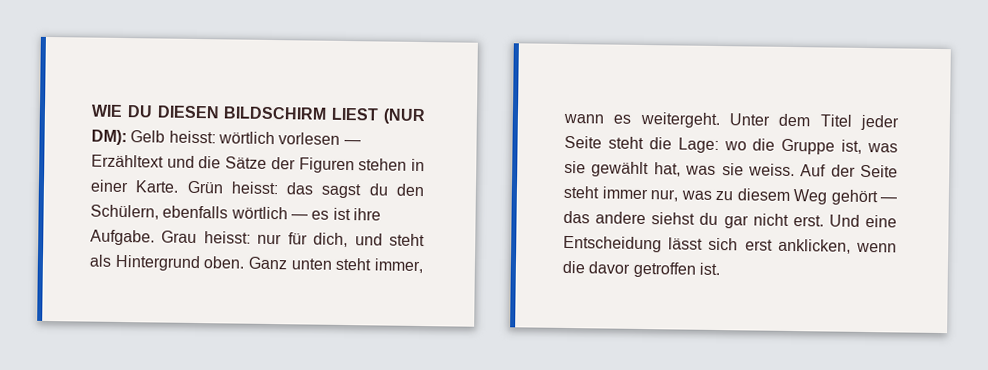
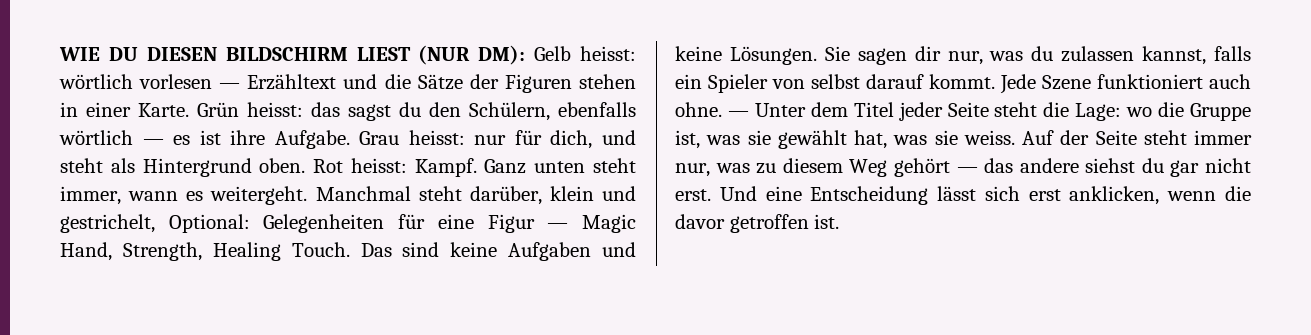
+ Rot heisst: Kampf.
- Unter dem Titel jeder Seite steht die Lage: wo die Gruppe ist, was sie gewählt hat, was sie weiss.
+ Manchmal steht darüber, klein und gestrichelt, Optional: Gelegenheiten für eine Figur — Magic Hand, Strength, Healing Touch. Das sind keine Aufgaben und keine Lösungen. Sie sagen dir nur, was du zulassen kannst, falls ein Spieler von selbst darauf kommt. Jede Szene funktioniert auch ohne. — Unter dem Titel jeder Seite steht die Lage: wo die Gruppe ist, was sie gewählt hat, was sie weiss.

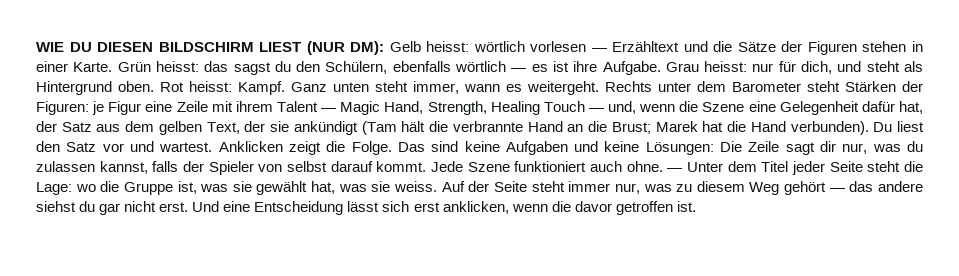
- Manchmal steht darüber, klein und gestrichelt, Optional: Gelegenheiten für eine Figur — Magic Hand, Strength, Healing Touch.
+ Rechts unter dem Barometer steht Stärken der Figuren: je Figur eine Zeile mit ihrem Talent — Magic Hand, Strength, Healing Touch — und, wenn die Szene eine Gelegenheit dafür hat, der Satz aus dem gelben Text, der sie ankündigt (Tam hält die verbrannte Hand an die Brust; Marek hat die Hand verbunden). Du liest den Satz vor und wartest. Anklicken zeigt die Folge.
- Das sind keine Aufgaben und keine Lösungen. Sie sagen dir nur, was du zulassen kannst, falls ein Spieler von selbst darauf kommt.
+ Das sind keine Aufgaben und keine Lösungen: Die Zeile sagt dir nur, was du zulassen kannst, falls der Spieler von selbst darauf kommt.

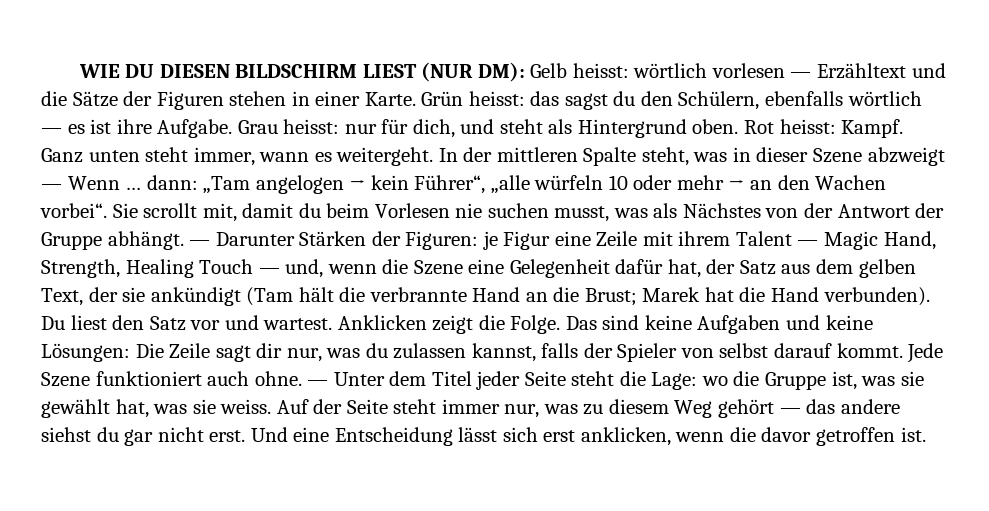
- Rechts unter dem Barometer steht Stärken der Figuren: je Figur eine Zeile mit ihrem Talent — Magic Hand, Strength, Healing Touch — und, wenn die Szene eine Gelegenheit dafür hat, der Satz aus dem gelben Text, der sie ankündigt (Tam hält die verbrannte Hand an die Brust; Marek hat die Hand verbunden).
+ In der mittleren Spalte steht, was in dieser Szene abzweigt — Wenn … dann: „Tam angelogen → kein Führer“, „alle würfeln 10 oder mehr → an den Wachen vorbei“. Sie scrollt mit, damit du beim Vorlesen nie suchen musst, was als Nächstes von der Antwort der Gruppe abhängt. — Darunter Stärken der Figuren: je Figur eine Zeile mit ihrem Talent — Magic Hand, Strength, Healing Touch — und, wenn die Szene eine Gelegenheit dafür hat, der Satz aus dem gelben Text, der sie ankündigt (Tam hält die verbrannte Hand an die Brust; Marek hat die Hand verbunden).

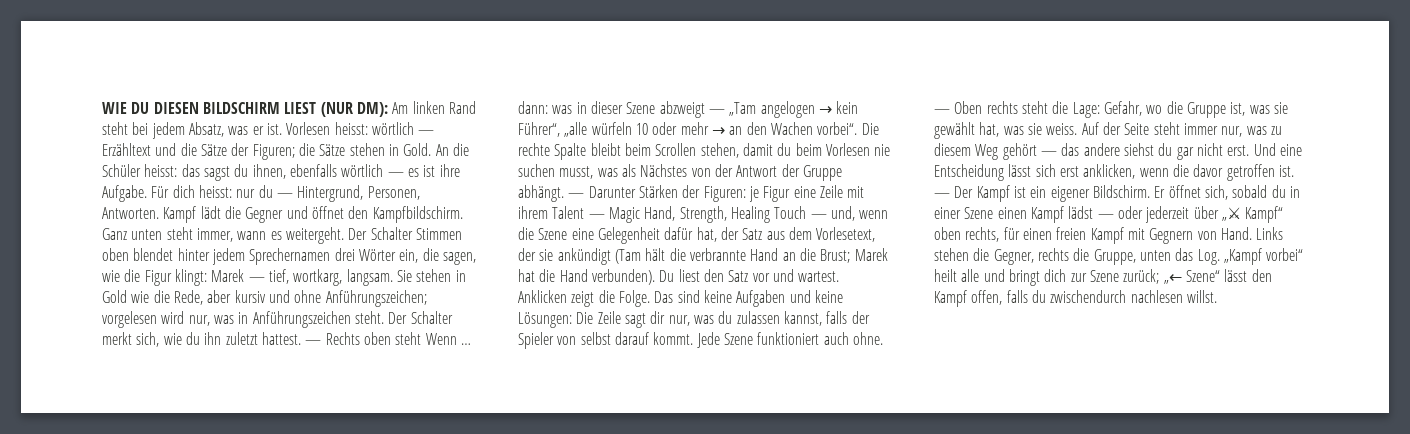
- WIE DU DIESEN BILDSCHIRM LIEST (NUR DM): Gelb heisst: wörtlich vorlesen — Erzähltext und die Sätze der Figuren stehen in einer Karte. Grün heisst: das sagst du den Schülern, ebenfalls wörtlich — es ist ihre Aufgabe.
+ WIE DU DIESEN BILDSCHIRM LIEST (NUR DM): Am linken Rand steht bei jedem Absatz, was er ist. Vorlesen heisst: wörtlich — Erzähltext und die Sätze der Figuren; die Sätze stehen in Gold. An die Schüler heisst: das sagst du ihnen, ebenfalls wörtlich — es ist ihre Aufgabe.
- Grau heisst: nur für dich, und steht als Hintergrund oben. Rot heisst: Kampf.
+ Für dich heisst: nur du — Hintergrund, Personen, Antworten. Kampf lädt die Gegner und öffnet den Kampfbildschirm.
- In der mittleren Spalte steht, was in dieser Szene abzweigt — Wenn … dann: „Tam angelogen → kein Führer“, „alle würfeln 10 oder mehr → an den Wachen vorbei“.
+ Der Schalter Stimmen oben blendet hinter jedem Sprechernamen drei Wörter ein, die sagen, wie die Figur klingt: Marek — tief, wortkarg, langsam. Sie stehen in Gold wie die Rede, aber kursiv und ohne Anführungszeichen; vorgelesen wird nur, was in Anführungszeichen steht. Der Schalter merkt sich, wie du ihn zuletzt hattest. — Rechts oben steht Wenn … dann: was in dieser Szene abzweigt — „Tam angelogen → kein Führer“, „alle würfeln 10 oder mehr → an den Wachen vorbei“.
- Sie scrollt mit, damit du beim Vorlesen nie suchen musst, was als Nächstes von der Antwort der Gruppe abhängt.
+ Die rechte Spalte bleibt beim Scrollen stehen, damit du beim Vorlesen nie suchen musst, was als Nächstes von der Antwort der Gruppe abhängt.
- — Darunter Stärken der Figuren: je Figur eine Zeile mit ihrem Talent — Magic Hand, Strength, Healing Touch — und, wenn die Szene eine Gelegenheit dafür hat, der Satz aus dem gelben Text, der sie ankündigt (Tam hält die verbrannte Hand an die Brust; Marek hat die Hand verbunden).
+ — Darunter Stärken der Figuren: je Figur eine Zeile mit ihrem Talent — Magic Hand, Strength, Healing Touch — und, wenn die Szene eine Gelegenheit dafür hat, der Satz aus dem Vorlesetext, der sie ankündigt (Tam hält die verbrannte Hand an die Brust; Marek hat die Hand verbunden).
- — Unter dem Titel jeder Seite steht die Lage: wo die Gruppe ist, was sie gewählt hat, was sie weiss.
+ — Oben rechts steht die Lage: Gefahr, wo die Gruppe ist, was sie gewählt hat, was sie weiss.
+ — Der Kampf ist ein eigener Bildschirm. Er öffnet sich, sobald du in einer Szene einen Kampf lädst — oder jederzeit über „⚔ Kampf“ oben rechts, für einen freien Kampf mit Gegnern von Hand. Links stehen die Gegner, rechts die Gruppe, unten das Log. „Kampf vorbei“ heilt alle und bringt dich zur Szene zurück; „← Szene“ lässt den Kampf offen, falls du zwischendurch nachlesen willst.

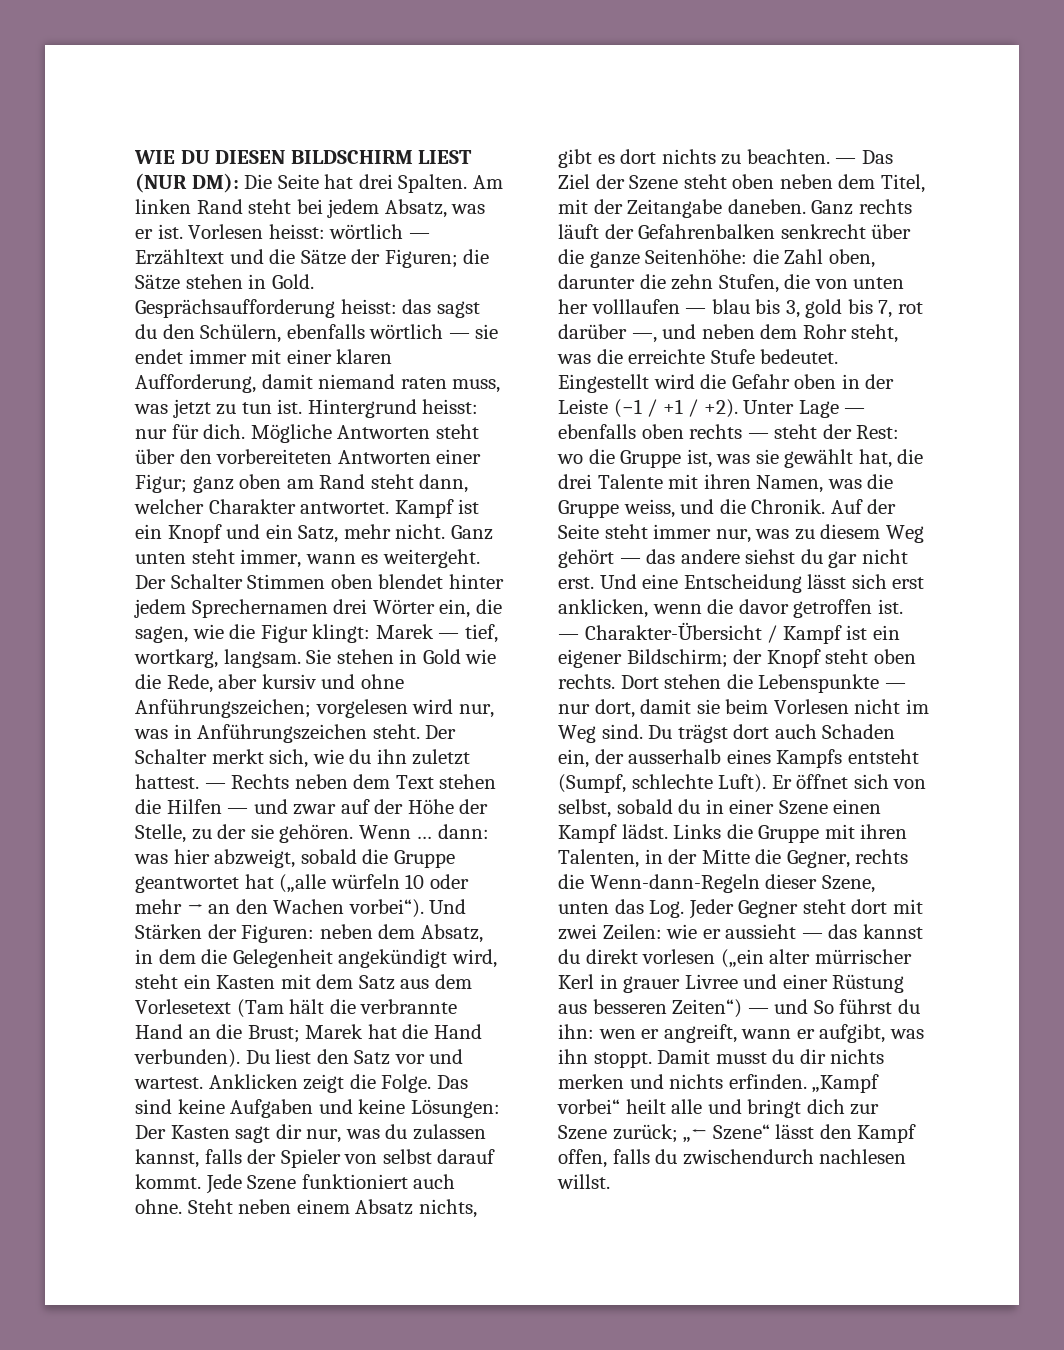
- WIE DU DIESEN BILDSCHIRM LIEST (NUR DM): Am linken Rand steht bei jedem Absatz, was er ist.
+ WIE DU DIESEN BILDSCHIRM LIEST (NUR DM): Die Seite hat drei Spalten. Am linken Rand steht bei jedem Absatz, was er ist.
- An die Schüler heisst: das sagst du ihnen, ebenfalls wörtlich — es ist ihre Aufgabe. Für dich heisst: nur du — Hintergrund, Personen, Antworten. Kampf lädt die Gegner und öffnet den Kampfbildschirm.
+ Gesprächsaufforderung heisst: das sagst du den Schülern, ebenfalls wörtlich — sie endet immer mit einer klaren Aufforderung, damit niemand raten muss, was jetzt zu tun ist. Hintergrund heisst: nur für dich. Mögliche Antworten steht über den vorbereiteten Antworten einer Figur; ganz oben am Rand steht dann, welcher Charakter antwortet. Kampf ist ein Knopf und ein Satz, mehr nicht.
- — Rechts oben steht Wenn … dann: was in dieser Szene abzweigt — „Tam angelogen → kein Führer“, „alle würfeln 10 oder mehr → an den Wachen vorbei“. Die rechte Spalte bleibt beim Scrollen stehen, damit du beim Vorlesen nie suchen musst, was als Nächstes von der Antwort der Gruppe abhängt. — Darunter Stärken der Figuren: je Figur eine Zeile mit ihrem Talent — Magic Hand, Strength, Healing Touch — und, wenn die Szene eine Gelegenheit dafür hat, der Satz aus dem Vorlesetext, der sie ankündigt (Tam hält die verbrannte Hand an die Brust; Marek hat die Hand verbunden).
+ — Rechts neben dem Text stehen die Hilfen — und zwar auf der Höhe der Stelle, zu der sie gehören. Wenn … dann: was hier abzweigt, sobald die Gruppe geantwortet hat („alle würfeln 10 oder mehr → an den Wachen vorbei“). Und Stärken der Figuren: neben dem Absatz, in dem die Gelegenheit angekündigt wird, steht ein Kasten mit dem Satz aus dem Vorlesetext (Tam hält die verbrannte Hand an die Brust; Marek hat die Hand verbunden).
- Das sind keine Aufgaben und keine Lösungen: Die Zeile sagt dir nur, was du zulassen kannst, falls der Spieler von selbst darauf kommt.
+ Das sind keine Aufgaben und keine Lösungen: Der Kasten sagt dir nur, was du zulassen kannst, falls der Spieler von selbst darauf kommt.
- — Oben rechts steht die Lage: Gefahr, wo die Gruppe ist, was sie gewählt hat, was sie weiss.
+ Steht neben einem Absatz nichts, gibt es dort nichts zu beachten. — Das Ziel der Szene steht oben neben dem Titel, mit der Zeitangabe daneben. Ganz rechts läuft der Gefahrenbalken senkrecht über die ganze Seitenhöhe: die Zahl oben, darunter die zehn Stufen, die von unten her volllaufen — blau bis 3, gold bis 7, rot darüber —, und neben dem Rohr steht, was die erreichte Stufe bedeutet. Eingestellt wird die Gefahr oben in der Leiste (−1 / +1 / +2). Unter Lage — ebenfalls oben rechts — steht der Rest: wo die Gruppe ist, was sie gewählt hat, die drei Talente mit ihren Namen, was die Gruppe weiss, und die Chronik.
- — Der Kampf ist ein eigener Bildschirm. Er öffnet sich, sobald du in einer Szene einen Kampf lädst — oder jederzeit über „⚔ Kampf“ oben rechts, für einen freien Kampf mit Gegnern von Hand. Links stehen die Gegner, rechts die Gruppe, unten das Log. „Kampf vorbei“ heilt alle und bringt dich zur Szene zurück; „← Szene“ lässt den Kampf offen, falls du zwischendurch nachlesen willst.
+ — Charakter-Übersicht / Kampf ist ein eigener Bildschirm; der Knopf steht oben rechts. Dort stehen die Lebenspunkte — nur dort, damit sie beim Vorlesen nicht im Weg sind. Du trägst dort auch Schaden ein, der ausserhalb eines Kampfs entsteht (Sumpf, schlechte Luft). Er öffnet sich von selbst, sobald du in einer Szene einen Kampf lädst. Links die Gruppe mit ihren Talenten, in der Mitte die Gegner, rechts die Wenn-dann-Regeln dieser Szene, unten das Log. Jeder Gegner steht dort mit zwei Zeilen: wie er aussieht — das kannst du direkt vorlesen („ein alter mürrischer Kerl in grauer Livree und einer Rüstung aus besseren Zeiten“) — und So führst du ihn: wen er angreift, wann er aufgibt, was ihn stoppt. Damit musst du dir nichts merken und nichts erfinden. „Kampf vorbei“ heilt alle und bringt dich zur Szene zurück; „← Szene“ lässt den Kampf offen, falls du zwischendurch nachlesen willst.

